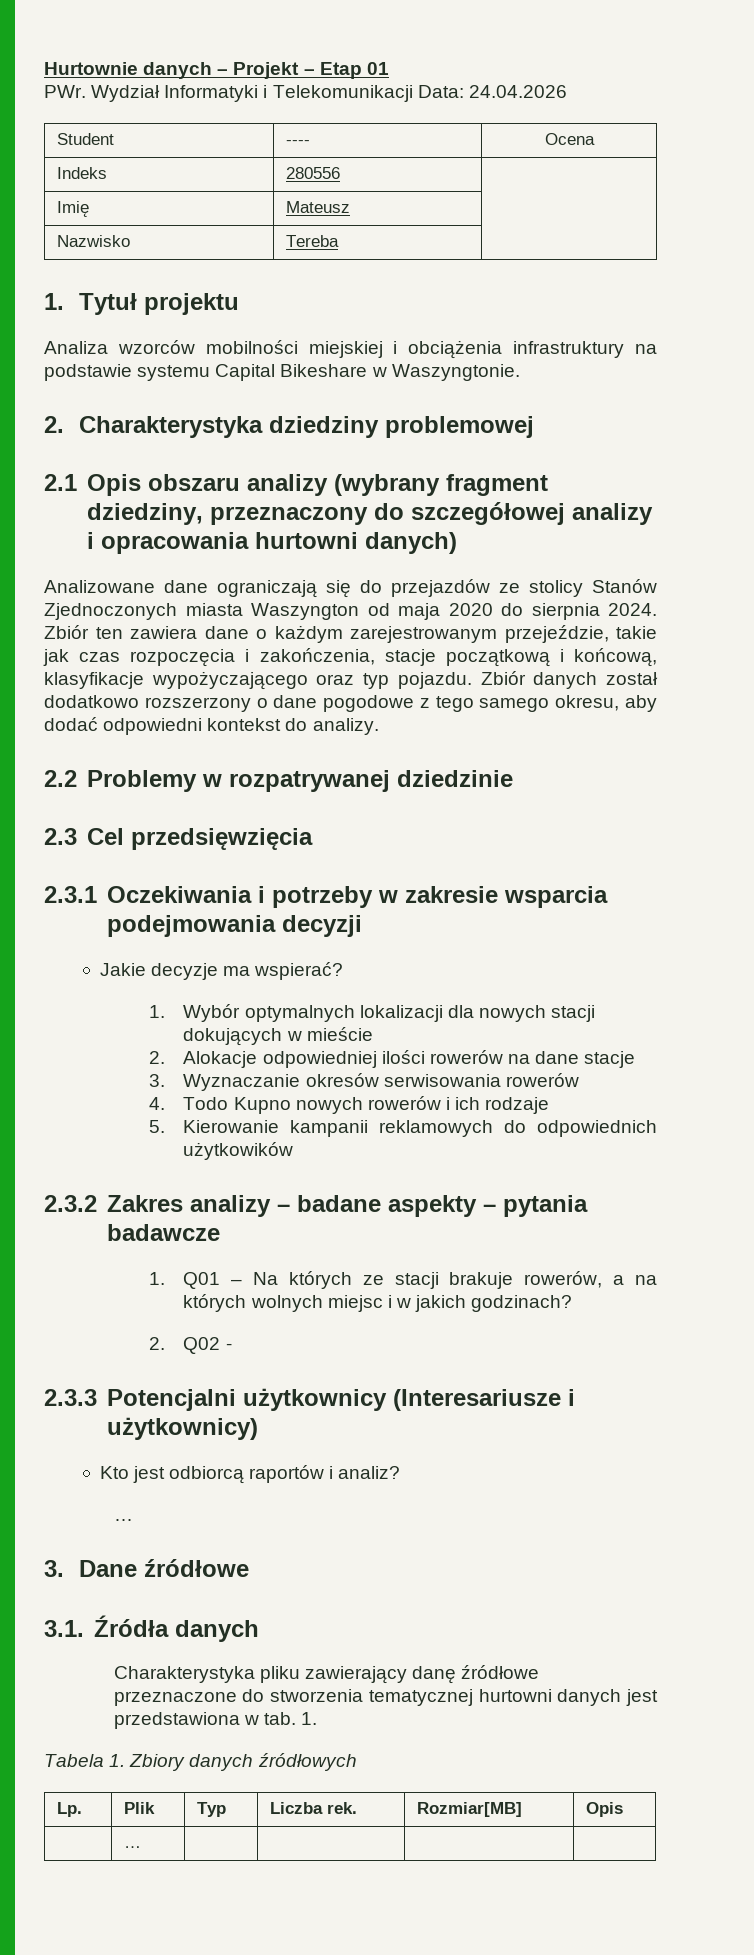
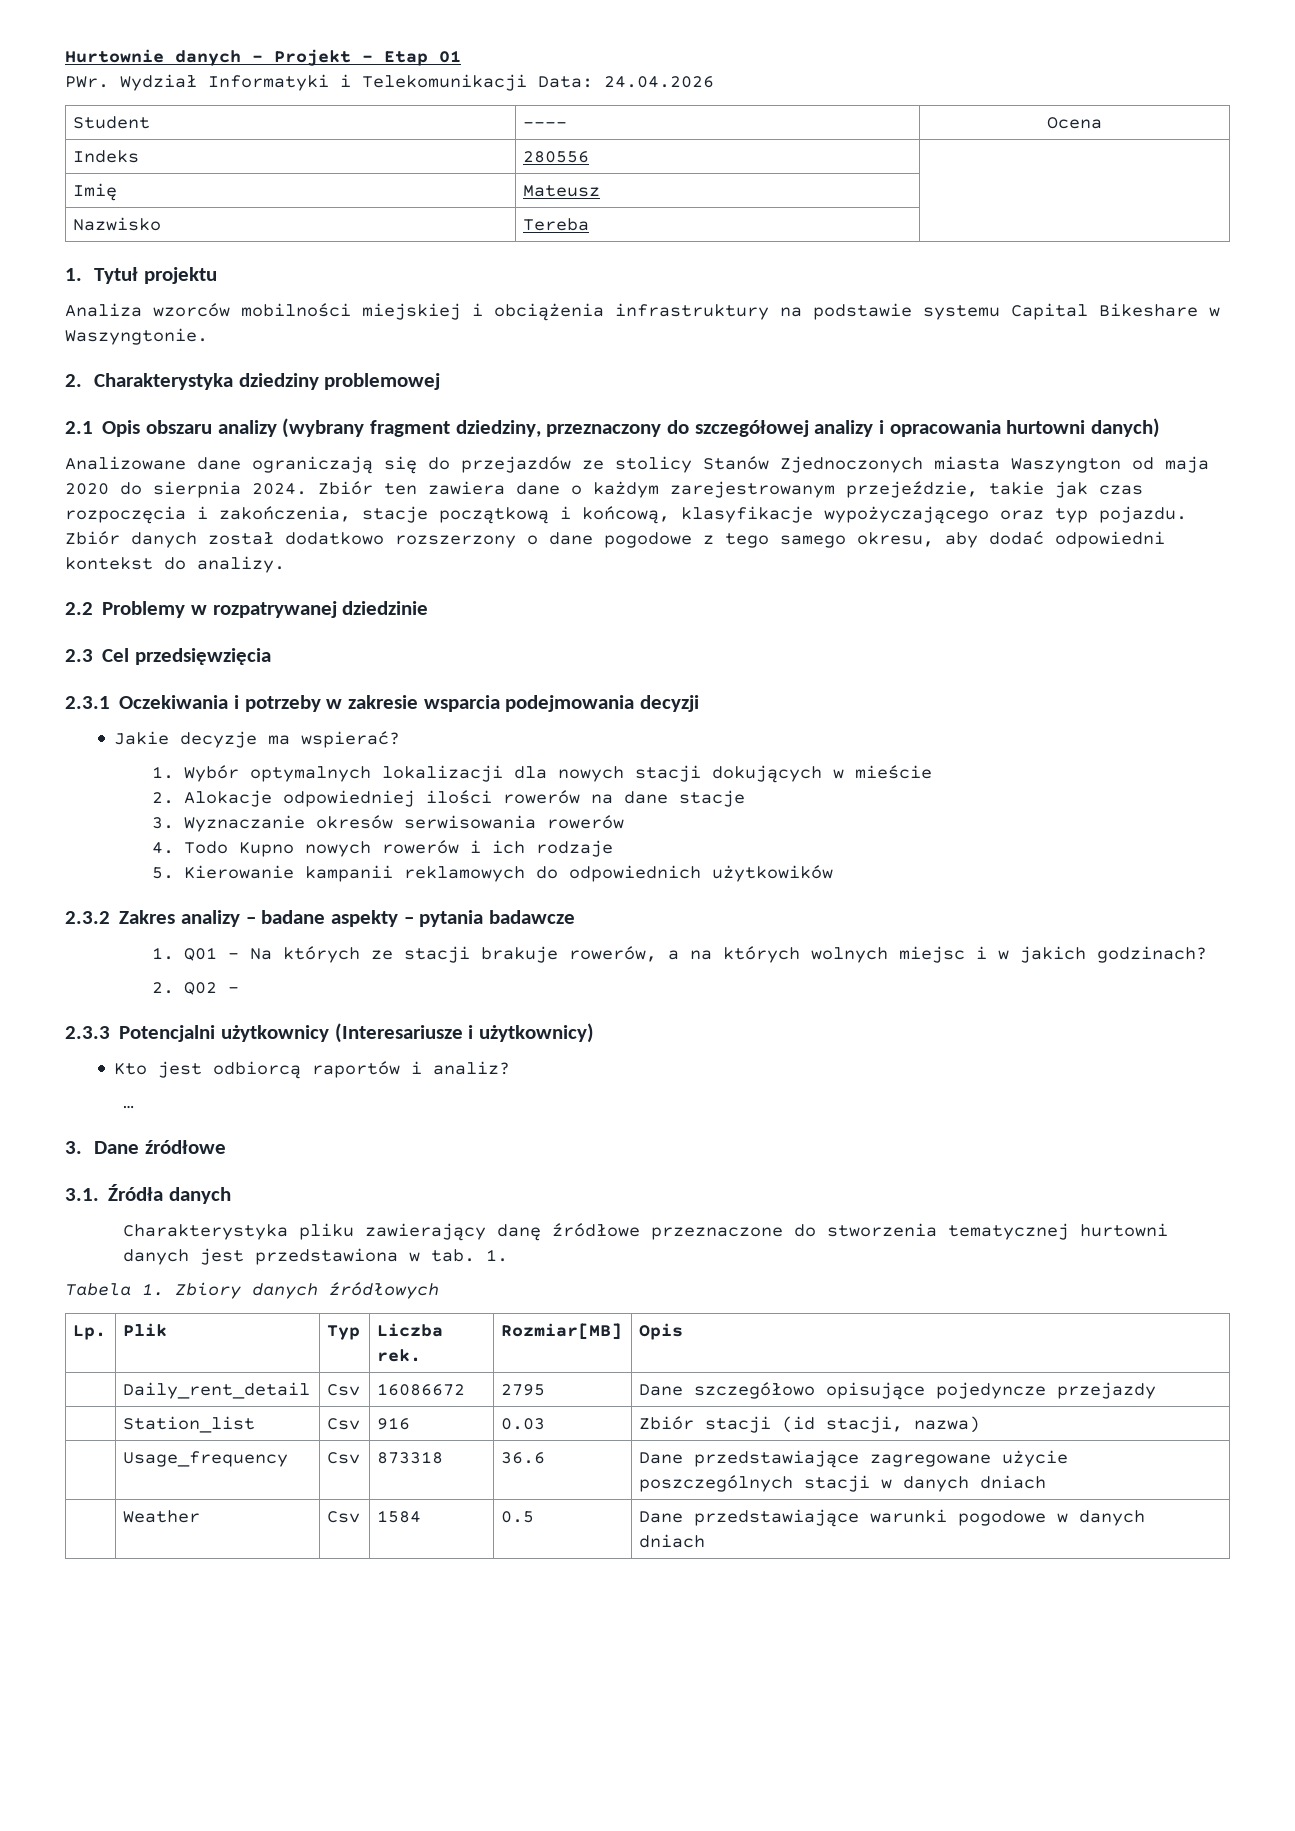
- | … | | | |
+ | Daily_rent_detail | Csv | 16086672 | 2795 | Dane szczegółowo opisujące pojedyncze przejazdy
+ | Station_list | Csv | 916 | 0.03 | Zbiór stacji (id stacji, nazwa)
+ | Usage_frequency | Csv | 873318 | 36.6 | Dane przedstawiające zagregowane użycie poszczególnych stacji w danych dniach
+ | Weather | Csv | 1584 | 0.5 | Dane przedstawiające warunki pogodowe w danych dniach

